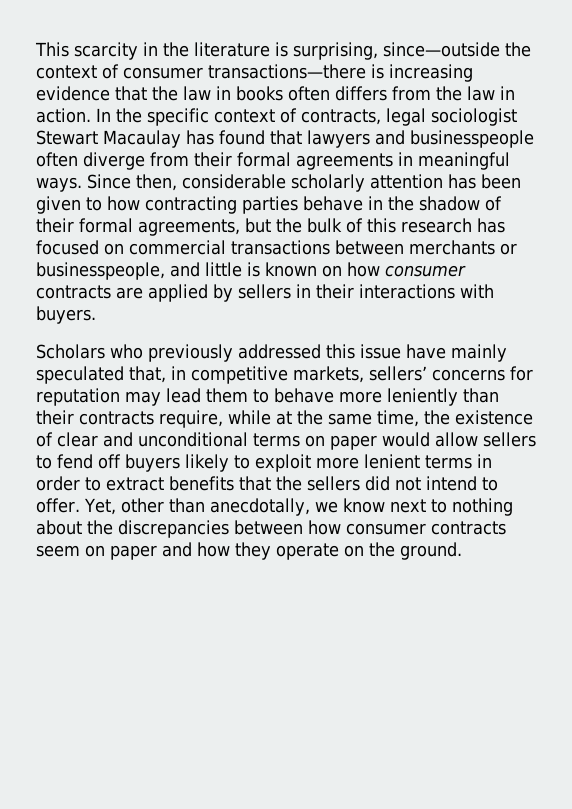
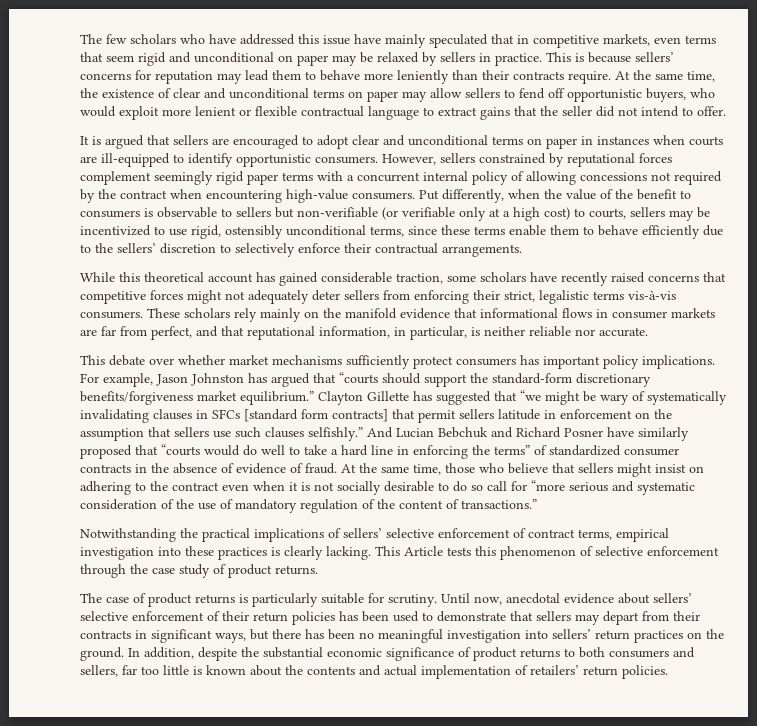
- This scarcity in the literature is surprising, since—outside the context of consumer transactions—there is increasing evidence that the law in books often differs from the law in action. In the specific context of contracts, legal sociologist Stewart Macaulay has found that lawyers and businesspeople often diverge from their formal agreements in meaningful ways. Since then, considerable scholarly attention has been given to how contracting parties behave in the shadow of their formal agreements, but the bulk of this research has focused on commercial transactions between merchants or businesspeople, and little is known on how consumer contracts are applied by sellers in their interactions with buyers.
- Scholars who previously addressed this issue have mainly speculated that, in competitive markets, sellers’ concerns for reputation may lead them to behave more leniently than their contracts require, while at the same time, the existence of clear and unconditional terms on paper would allow sellers to fend off buyers likely to exploit more lenient terms in order to extract benefits that the sellers did not intend to offer. Yet, other than anecdotally, we know next to nothing about the discrepancies between how consumer contracts seem on paper and how they operate on the ground.
+ The few scholars who have addressed this issue have mainly speculated that in competitive markets, even terms that seem rigid and unconditional on paper may be relaxed by sellers in practice. This is because sellers’ concerns for reputation may lead them to behave more leniently than their contracts require. At the same time, the existence of clear and unconditional terms on paper may allow sellers to fend off opportunistic buyers, who would exploit more lenient or flexible contractual language to extract gains that the seller did not intend to offer.
+ It is argued that sellers are encouraged to adopt clear and unconditional terms on paper in instances when courts are ill-equipped to identify opportunistic consumers. However, sellers constrained by reputational forces complement seemingly rigid paper terms with a concurrent internal policy of allowing concessions not required by the contract when encountering high-value consumers. Put differently, when the value of the benefit to consumers is observable to sellers but non-verifiable (or verifiable only at a high cost) to courts, sellers may be incentivized to use rigid, ostensibly unconditional terms, since these terms enable them to behave efficiently due to the sellers’ discretion to selectively enforce their contractual arrangements.
+ While this theoretical account has gained considerable traction, some scholars have recently raised concerns that competitive forces might not adequately deter sellers from enforcing their strict, legalistic terms vis-à-vis consumers. These scholars rely mainly on the manifold evidence that informational flows in consumer markets are far from perfect, and that reputational information, in particular, is neither reliable nor accurate.
+ This debate over whether market mechanisms sufficiently protect consumers has important policy implications. For example, Jason Johnston has argued that “courts should support the standard-form discretionary benefits/forgiveness market equilibrium.” Clayton Gillette has suggested that “we might be wary of systematically invalidating clauses in SFCs [standard form contracts] that permit sellers latitude in enforcement on the assumption that sellers use such clauses selfishly.” And Lucian Bebchuk and Richard Posner have similarly proposed that “courts would do well to take a hard line in enforcing the terms” of standardized consumer contracts in the absence of evidence of fraud. At the same time, those who believe that sellers might insist on adhering to the contract even when it is not socially desirable to do so call for “more serious and systematic consideration of the use of mandatory regulation of the content of transactions.”
+ Notwithstanding the practical implications of sellers’ selective enforcement of contract terms, empirical investigation into these practices is clearly lacking. This Article tests this phenomenon of selective enforcement through the case study of product returns.
+ The case of product returns is particularly suitable for scrutiny. Until now, anecdotal evidence about sellers’ selective enforcement of their return policies has been used to demonstrate that sellers may depart from their contracts in significant ways, but there has been no meaningful investigation into sellers’ return practices on the ground. In addition, despite the substantial economic significance of product returns to both consumers and sellers, far too little is known about the contents and actual implementation of retailers’ return policies.

